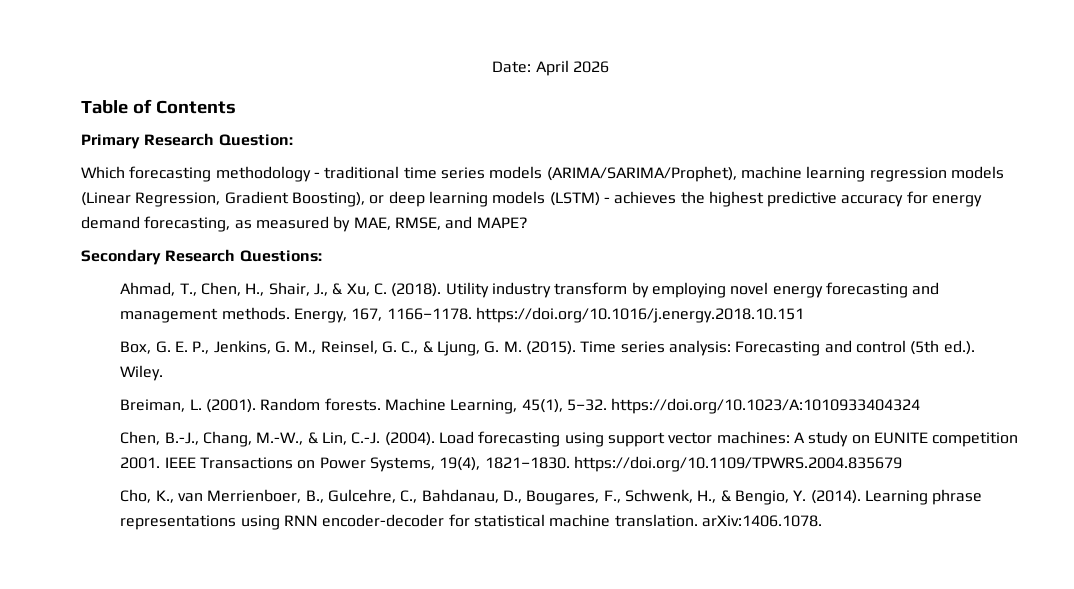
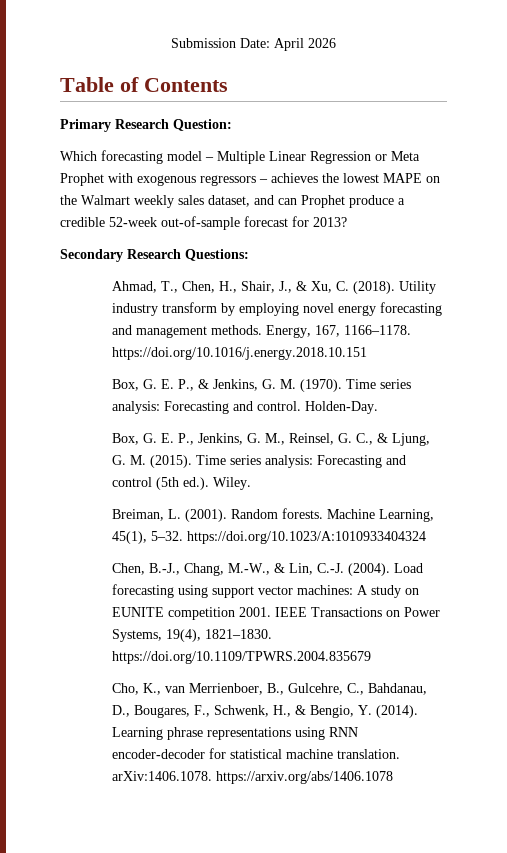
- Date: April 2026
+ Submission Date: April 2026
- Which forecasting methodology - traditional time series models (ARIMA/SARIMA/Prophet), machine learning regression models (Linear Regression, Gradient Boosting), or deep learning models (LSTM) - achieves the highest predictive accuracy for energy demand forecasting, as measured by MAE, RMSE, and MAPE?
+ Which forecasting model – Multiple Linear Regression or Meta Prophet with exogenous regressors – achieves the lowest MAPE on the Walmart weekly sales dataset, and can Prophet produce a credible 52-week out-of-sample forecast for 2013?
+ Box, G. E. P., & Jenkins, G. M. (1970). Time series analysis: Forecasting and control. Holden-Day.
- Learning phrase representations using RNN encoder-decoder for statistical machine translation. arXiv:1406.1078.
+ Learning phrase representations using RNN encoder-decoder for statistical machine translation. arXiv:1406.1078. https://arxiv.org/abs/1406.1078

